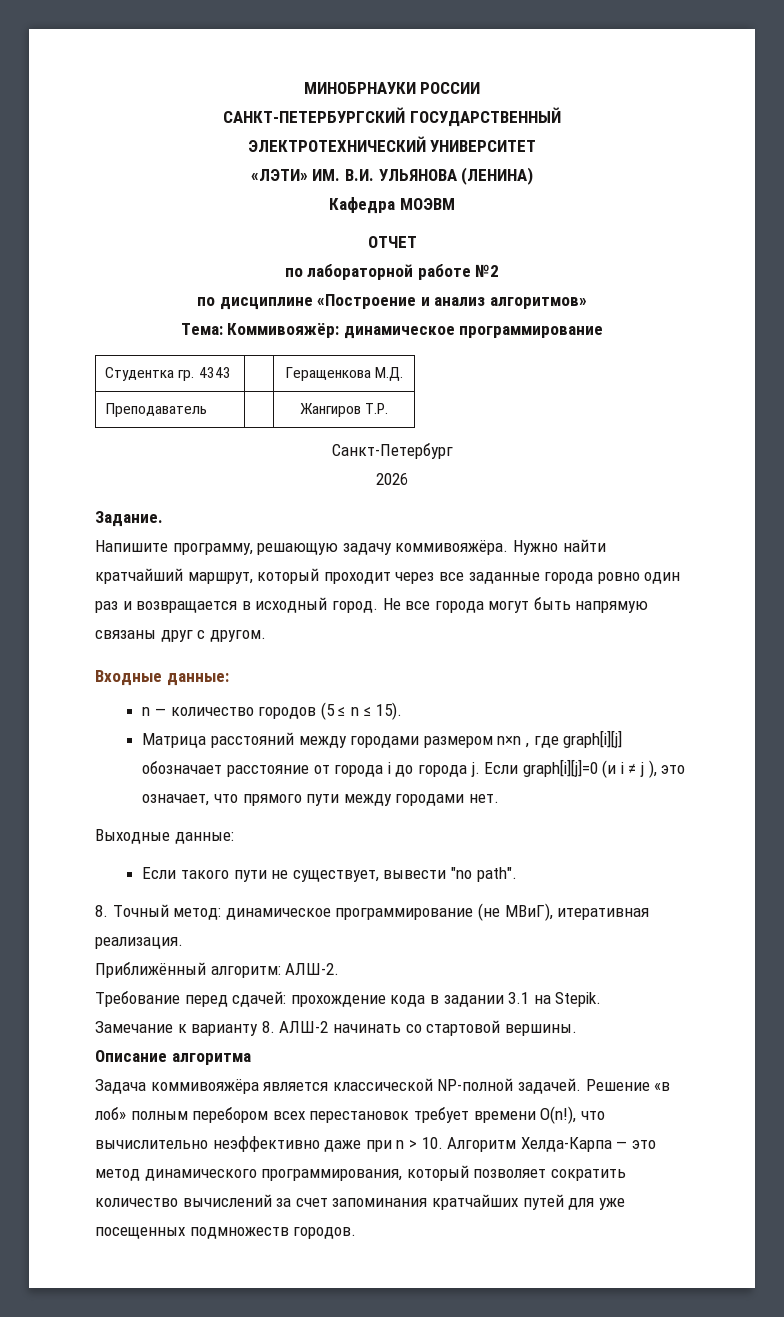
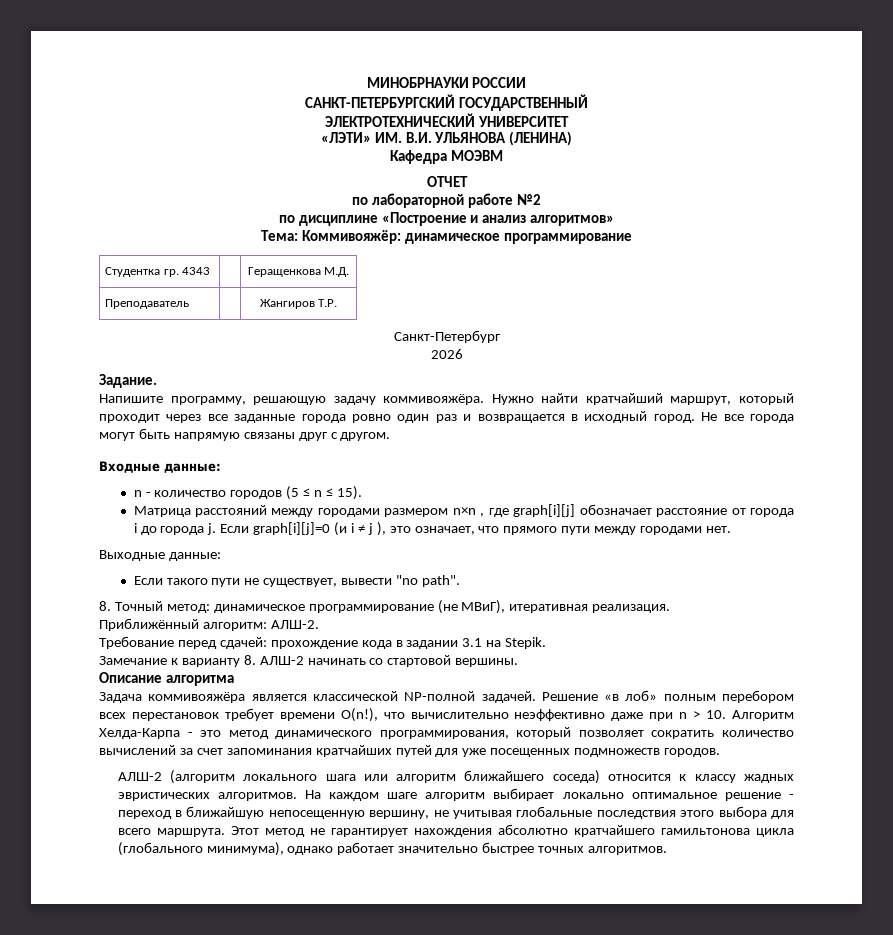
- n — количество городов (5 ≤ n ≤ 15).
+ n - количество городов (5 ≤ n ≤ 15).
- Решение «в лоб» полным перебором всех перестановок требует времени O(n!), что вычислительно неэффективно даже при n > 10. Алгоритм Хелда-Карпа — это метод динамического программирования, который позволяет сократить количество вычислений за счет запоминания кратчайших путей для уже посещенных подмножеств городов.
+ Решение «в лоб» полным перебором всех перестановок требует времени O(n!), что вычислительно неэффективно даже при n > 10. Алгоритм Хелда-Карпа - это метод динамического программирования, который позволяет сократить количество вычислений за счет запоминания кратчайших путей для уже посещенных подмножеств городов.
+ АЛШ-2 (алгоритм локального шага или алгоритм ближайшего соседа) относится к классу жадных эвристических алгоритмов. На каждом шаге алгоритм выбирает локально оптимальное решение - переход в ближайшую непосещенную вершину, не учитывая глобальные последствия этого выбора для всего маршрута. Этот метод не гарантирует нахождения абсолютно кратчайшего гамильтонова цикла (глобального минимума), однако работает значительно быстрее точных алгоритмов.

